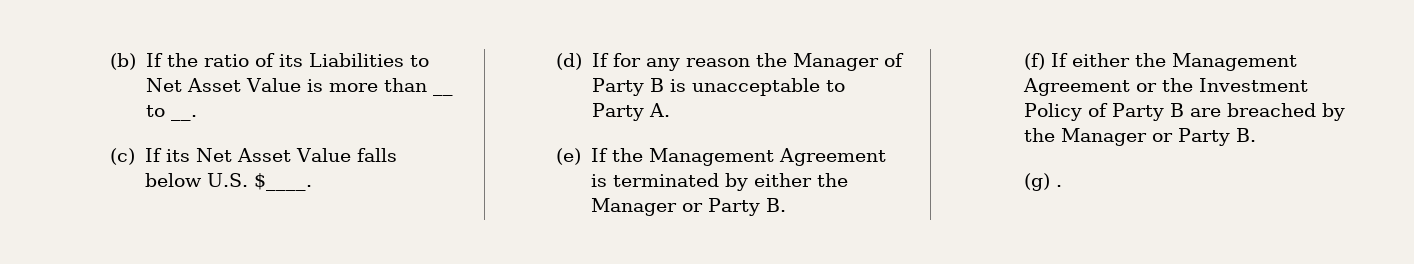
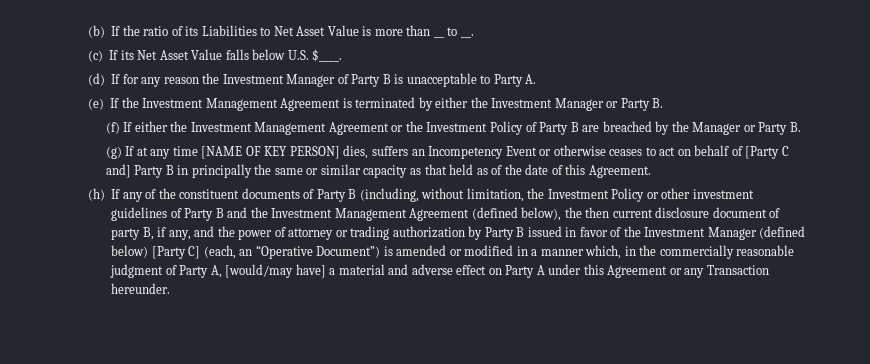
- (d) If for any reason the Manager of Party B is unacceptable to Party A.
+ (d) If for any reason the Investment Manager of Party B is unacceptable to Party A.
- (e) If the Management Agreement is terminated by either the Manager or Party B.
+ (e) If the Investment Management Agreement is terminated by either the Investment Manager or Party B.
- (f) If either the Management Agreement or the Investment Policy of Party B are breached by the Manager or Party B.
+ (f) If either the Investment Management Agreement or the Investment Policy of Party B are breached by the Manager or Party B.
- (g) .
+ (g) If at any time [NAME OF KEY PERSON] dies, suffers an Incompetency Event or otherwise ceases to act on behalf of [Party C and] Party B in principally the same or similar capacity as that held as of the date of this Agreement.
+ (h) If any of the constituent documents of Party B (including, without limitation, the Investment Policy or other investment guidelines of Party B and the Investment Management Agreement (defined below), the then current disclosure document of party B, if any, and the power of attorney or trading authorization by Party B issued in favor of the Investment Manager (defined below) [Party C] (each, an “Operative Document”) is amended or modified in a manner which, in the commercially reasonable judgment of Party A, [would/may have] a material and adverse effect on Party A under this Agreement or any Transaction hereunder.

